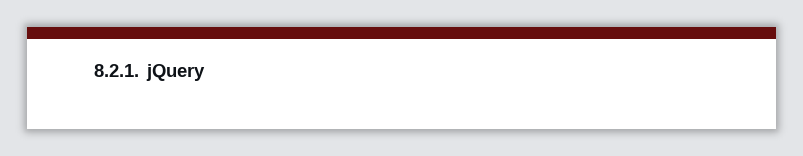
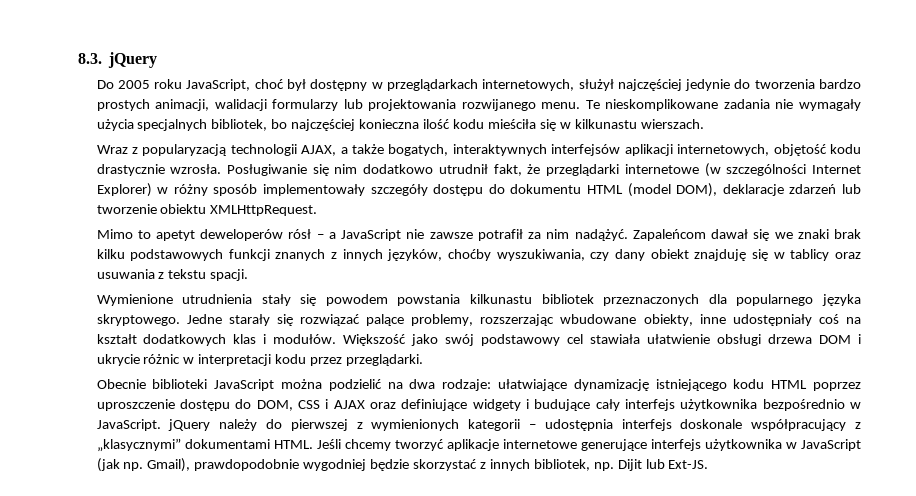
- 8.2.1. jQuery
+ 8.3. jQuery
+ Do 2005 roku JavaScript, choć był dostępny w przeglądarkach internetowych, służył najczęściej jedynie do tworzenia bardzo prostych animacji, walidacji formularzy lub projektowania rozwijanego menu. Te nieskomplikowane zadania nie wymagały użycia specjalnych bibliotek, bo najczęściej konieczna ilość kodu mieściła się w kilkunastu wierszach.
+ Wraz z popularyzacją technologii AJAX, a także bogatych, interaktywnych interfejsów aplikacji internetowych, objętość kodu drastycznie wzrosła. Posługiwanie się nim dodatkowo utrudnił fakt, że przeglądarki internetowe (w szczególności Internet Explorer) w różny sposób implementowały szczegóły dostępu do dokumentu HTML (model DOM), deklaracje zdarzeń lub tworzenie obiektu XMLHttpRequest.
+ Mimo to apetyt deweloperów rósł – a JavaScript nie zawsze potrafił za nim nadążyć. Zapaleńcom dawał się we znaki brak kilku podstawowych funkcji znanych z innych języków, choćby wyszukiwania, czy dany obiekt znajduję się w tablicy oraz usuwania z tekstu spacji.
+ Wymienione utrudnienia stały się powodem powstania kilkunastu bibliotek przeznaczonych dla popularnego języka skryptowego. Jedne starały się rozwiązać palące problemy, rozszerzając wbudowane obiekty, inne udostępniały coś na kształt dodatkowych klas i modułów. Większość jako swój podstawowy cel stawiała ułatwienie obsługi drzewa DOM i ukrycie różnic w interpretacji kodu przez przeglądarki.
+ Obecnie biblioteki JavaScript można podzielić na dwa rodzaje: ułatwiające dynamizację istniejącego kodu HTML poprzez uproszczenie dostępu do DOM, CSS i AJAX oraz definiujące widgety i budujące cały interfejs użytkownika bezpośrednio w JavaScript. jQuery należy do pierwszej z wymienionych kategorii – udostępnia interfejs doskonale współpracujący z „klasycznymi” dokumentami HTML. Jeśli chcemy tworzyć aplikacje internetowe generujące interfejs użytkownika w JavaScript (jak np. Gmail), prawdopodobnie wygodniej będzie skorzystać z innych bibliotek, np. Dijit lub Ext-JS.

